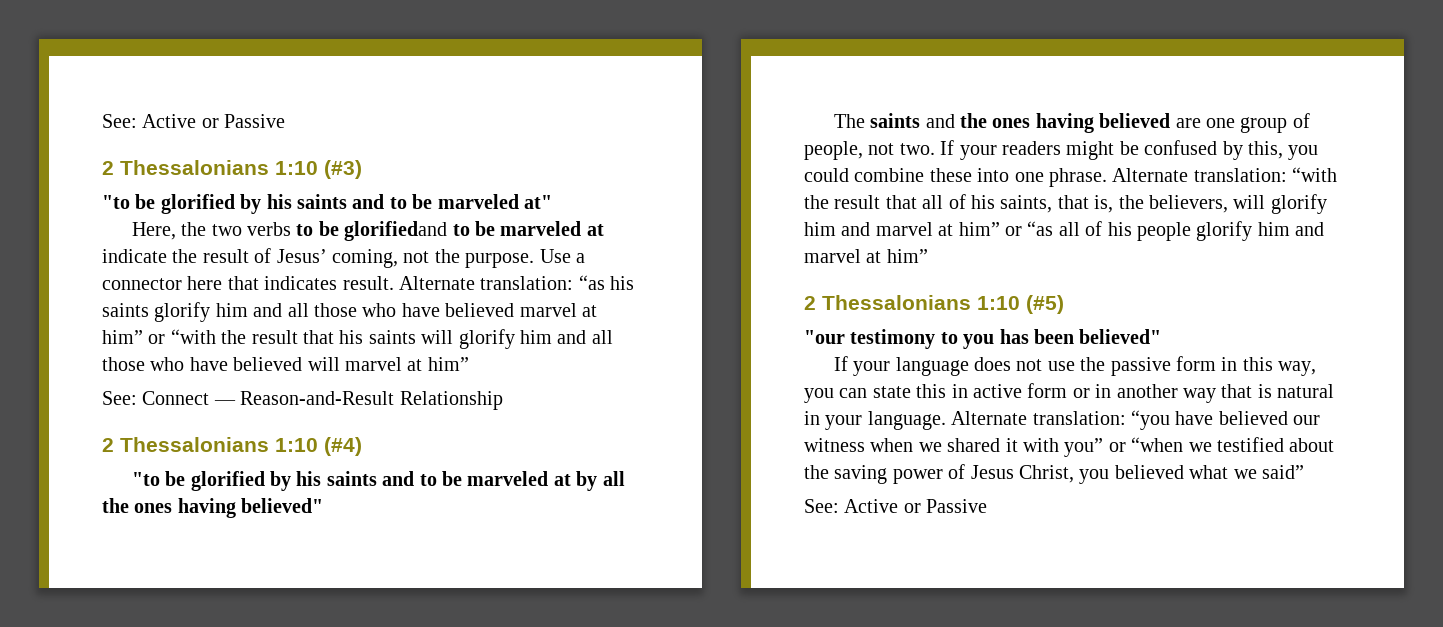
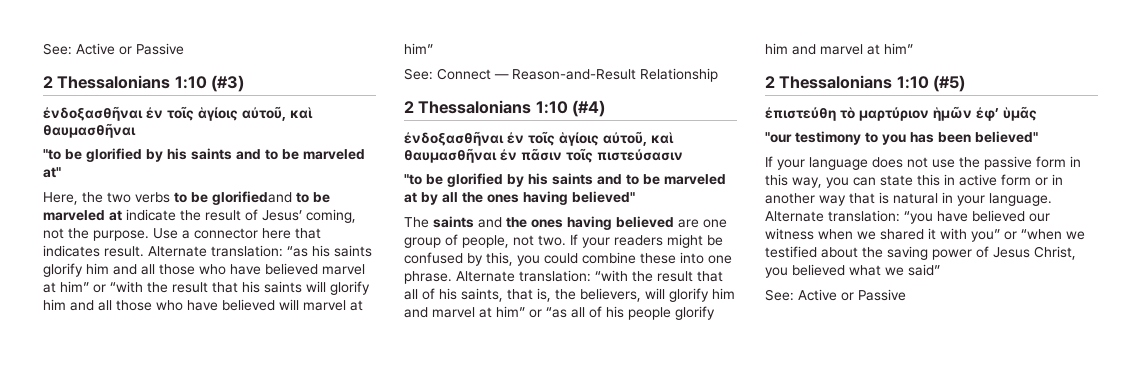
  2 Thessalonians 1:10 (#3)
+ ἐνδοξασθῆναι ἐν τοῖς ἁγίοις αὐτοῦ, καὶ θαυμασθῆναι
+ ἐνδοξασθῆναι ἐν τοῖς ἁγίοις αὐτοῦ, καὶ θαυμασθῆναι ἐν πᾶσιν τοῖς πιστεύσασιν
+ ἐπιστεύθη τὸ μαρτύριον ἡμῶν ἐφ’ ὑμᾶς

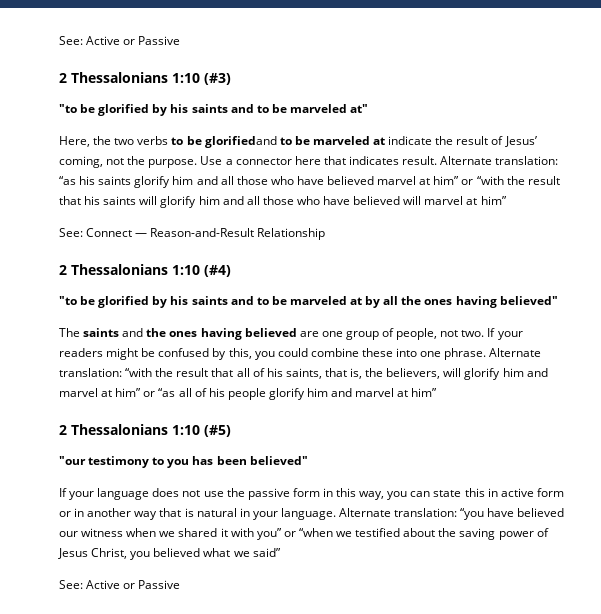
  2 Thessalonians 1:10 (#3)
- ἐνδοξασθῆναι ἐν τοῖς ἁγίοις αὐτοῦ, καὶ θαυμασθῆναι
- ἐνδοξασθῆναι ἐν τοῖς ἁγίοις αὐτοῦ, καὶ θαυμασθῆναι ἐν πᾶσιν τοῖς πιστεύσασιν
- ἐπιστεύθη τὸ μαρτύριον ἡμῶν ἐφ’ ὑμᾶς

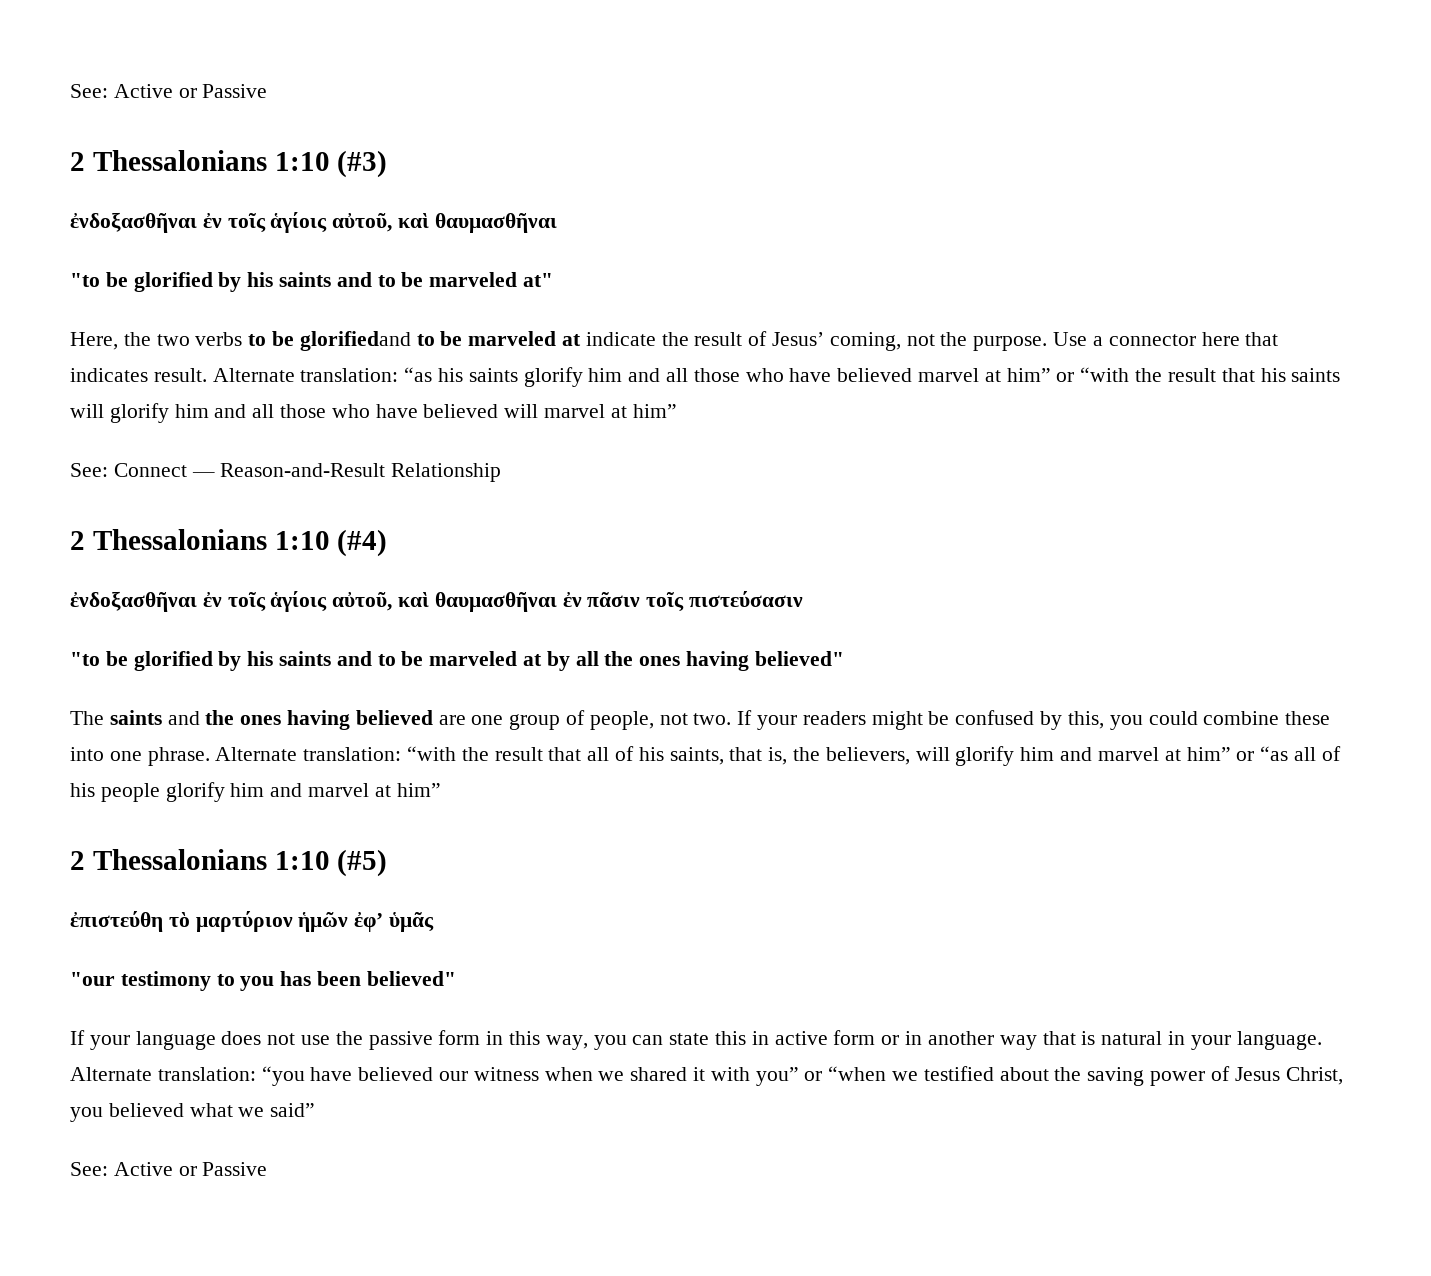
  2 Thessalonians 1:10 (#3)
+ ἐνδοξασθῆναι ἐν τοῖς ἁγίοις αὐτοῦ, καὶ θαυμασθῆναι
+ ἐνδοξασθῆναι ἐν τοῖς ἁγίοις αὐτοῦ, καὶ θαυμασθῆναι ἐν πᾶσιν τοῖς πιστεύσασιν
+ ἐπιστεύθη τὸ μαρτύριον ἡμῶν ἐφ’ ὑμᾶς

